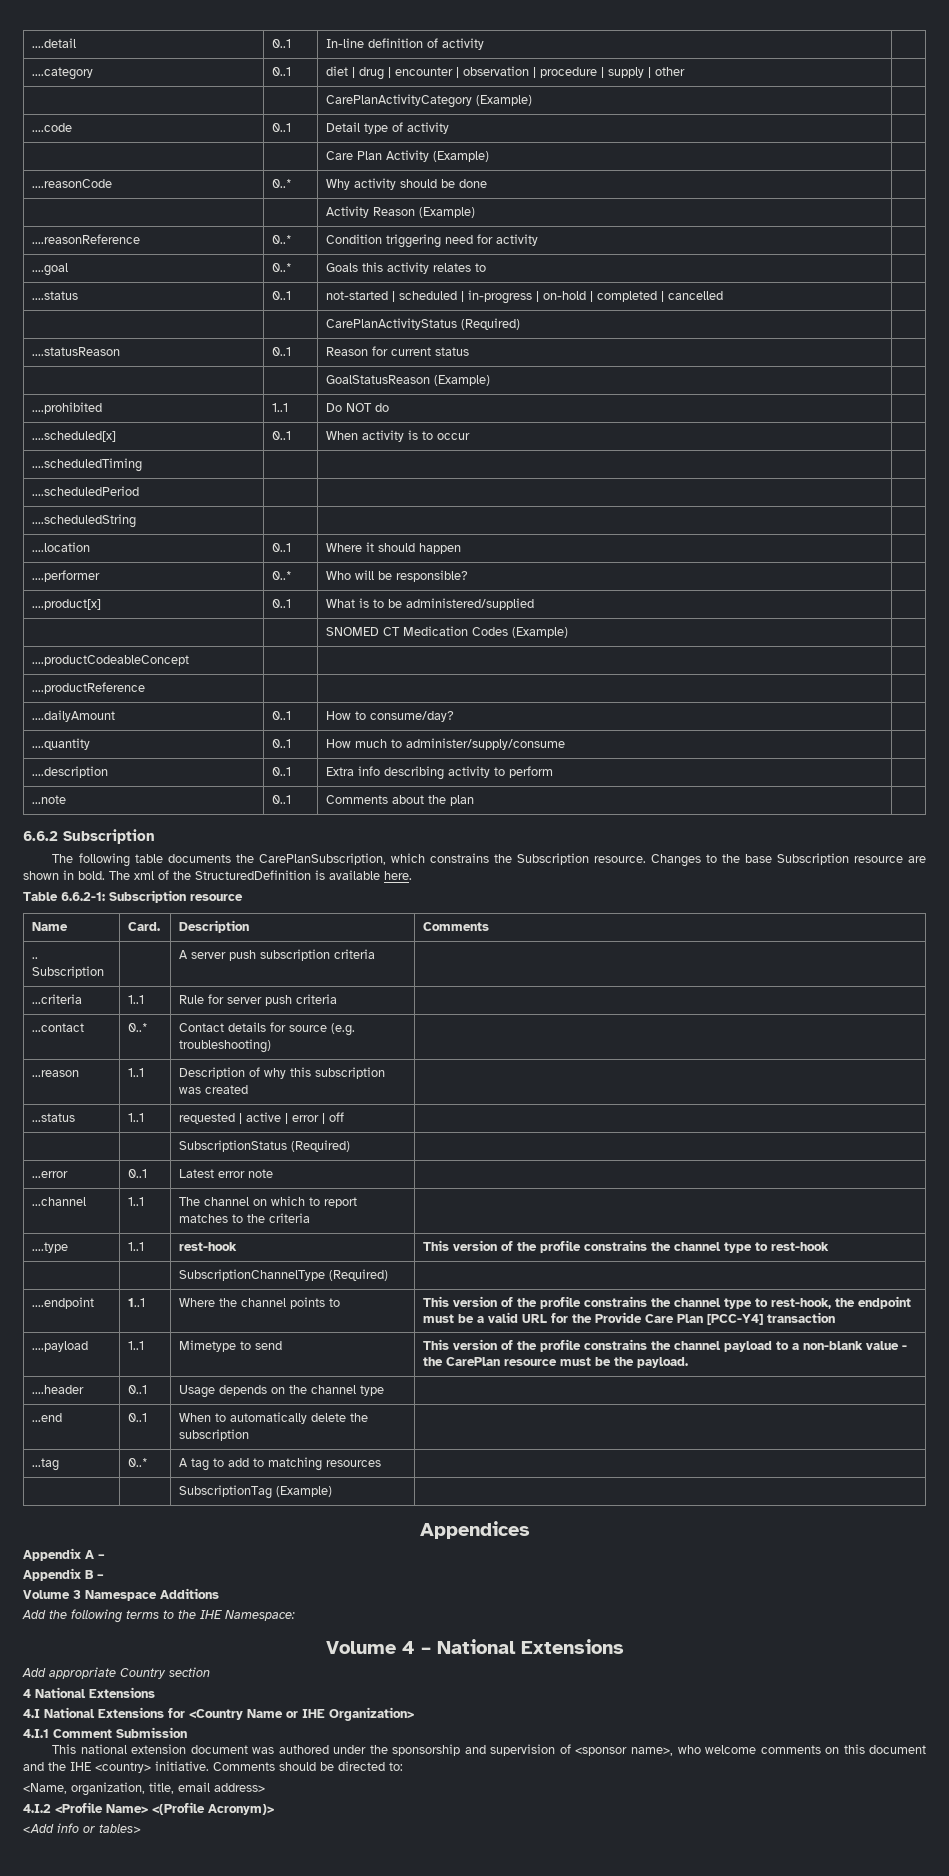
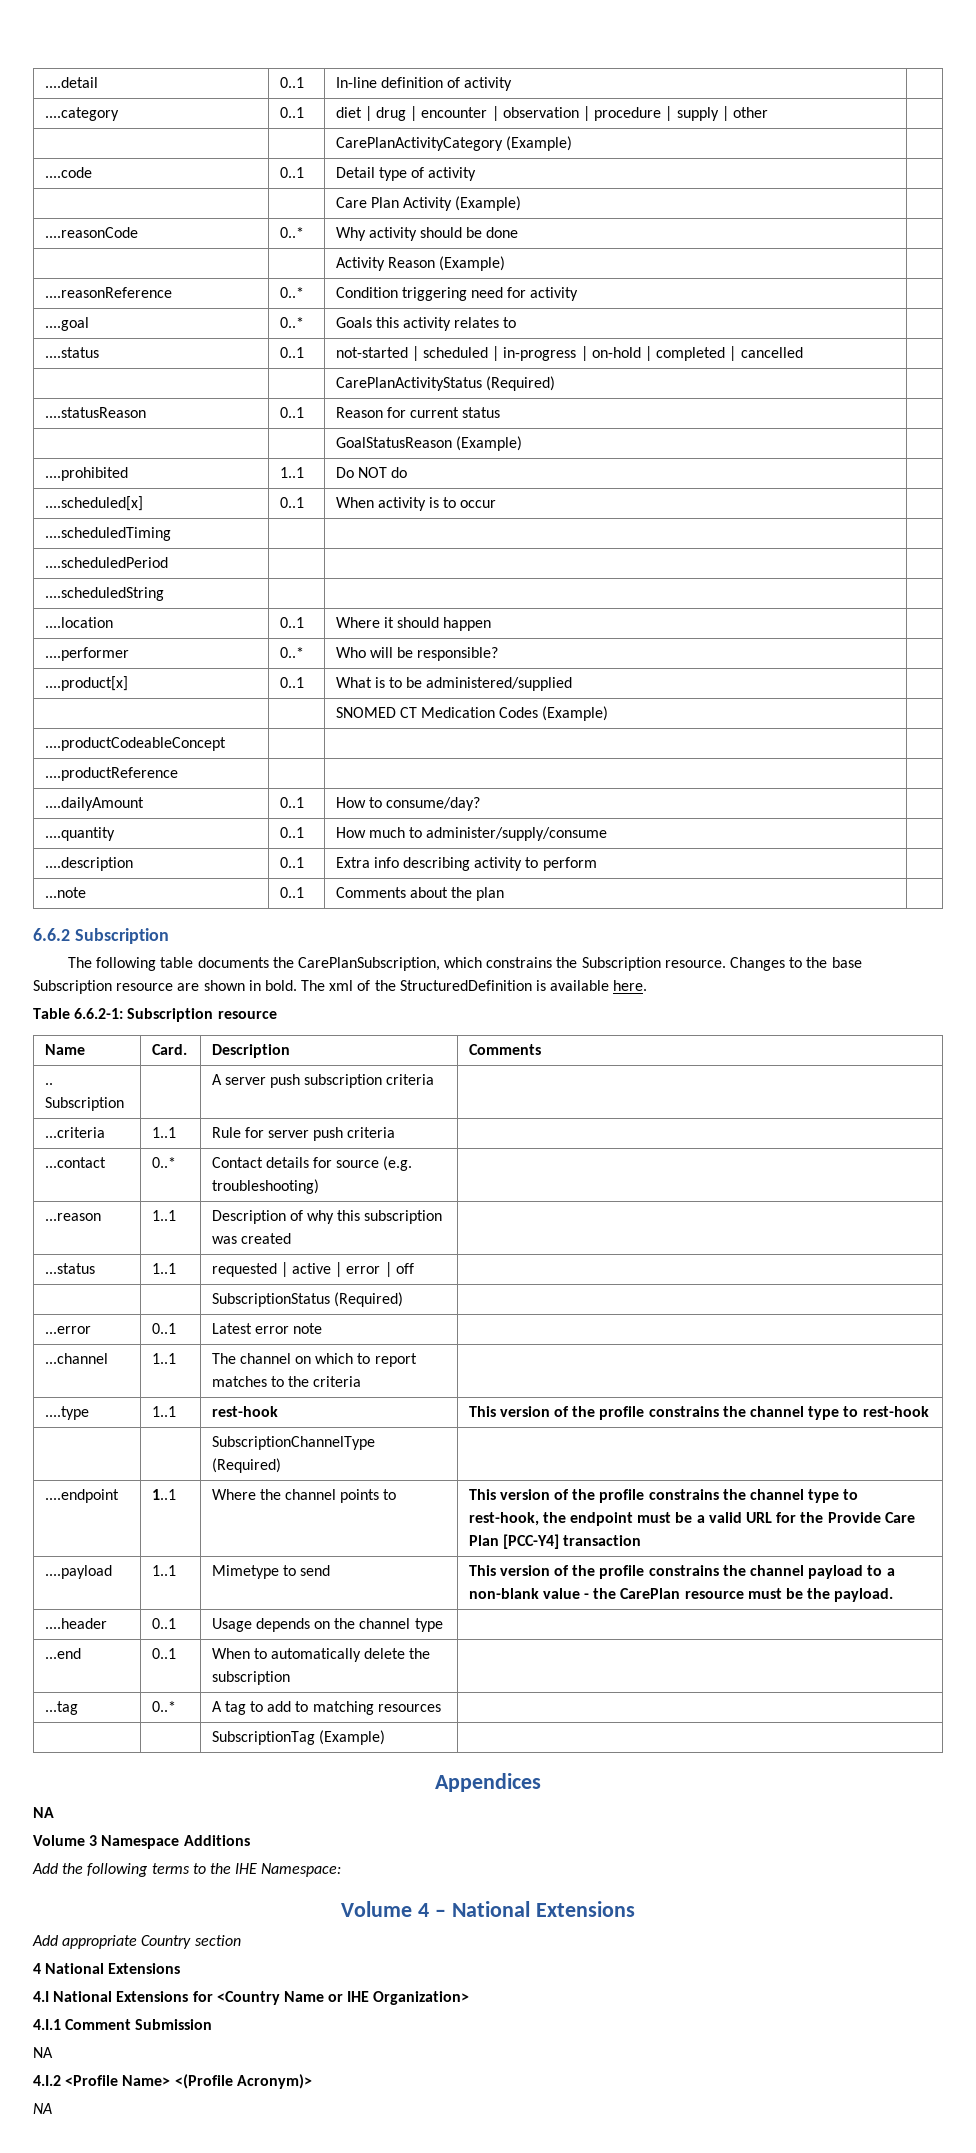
  Appendices
- Appendix A –
- Appendix B –
+ NA
  4.I.1 Comment Submission
- This national extension document was authored under the sponsorship and supervision of <sponsor name>, who welcome comments on this document and the IHE <country> initiative. Comments should be directed to:
- <Name, organization, title, email address>
+ NA
  4.I.2 <Profile Name> <(Profile Acronym)>
- <Add info or tables>
+ NA

